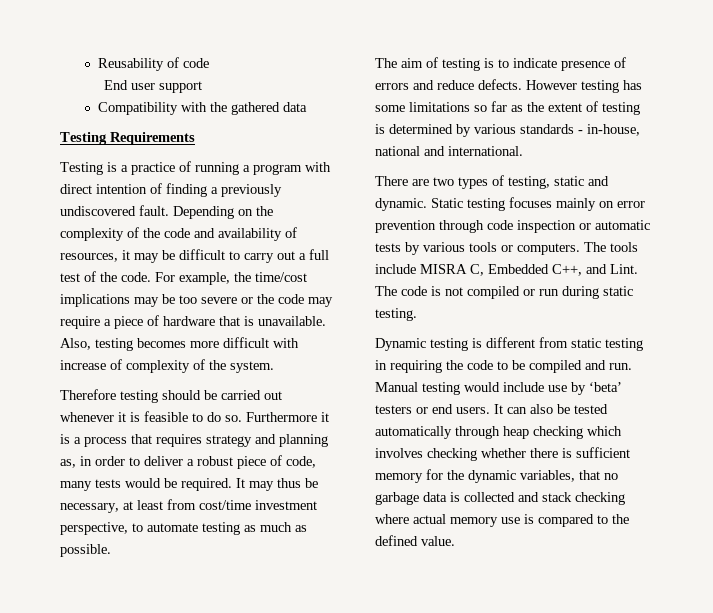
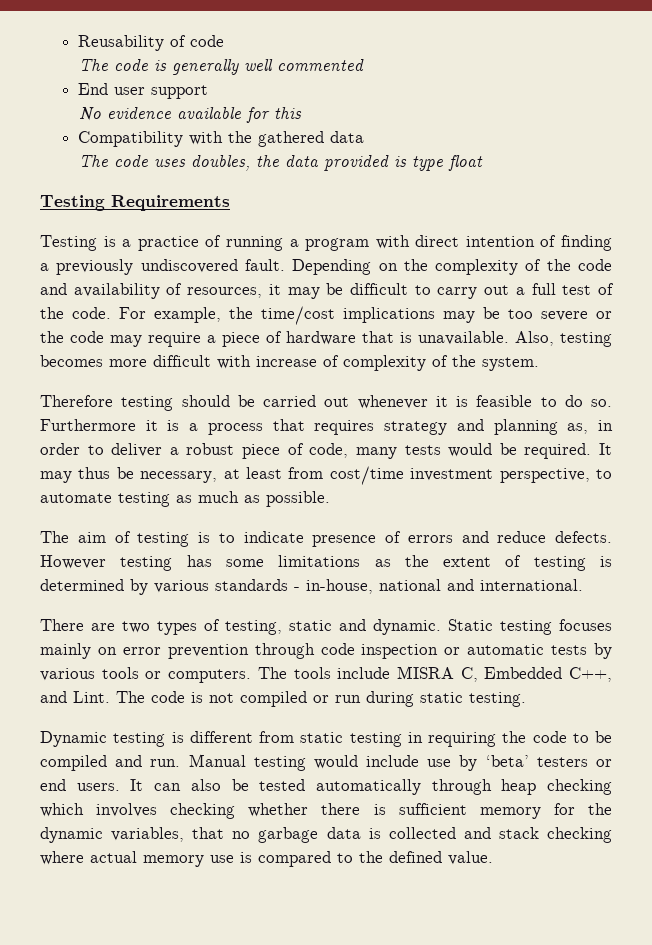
+ The code is generally well commented
  End user support
+ No evidence available for this
+ The code uses doubles, the data provided is type float
- However testing has some limitations so far as the extent of testing is determined by various standards - in-house, national and international.
+ However testing has some limitations as the extent of testing is determined by various standards - in-house, national and international.

